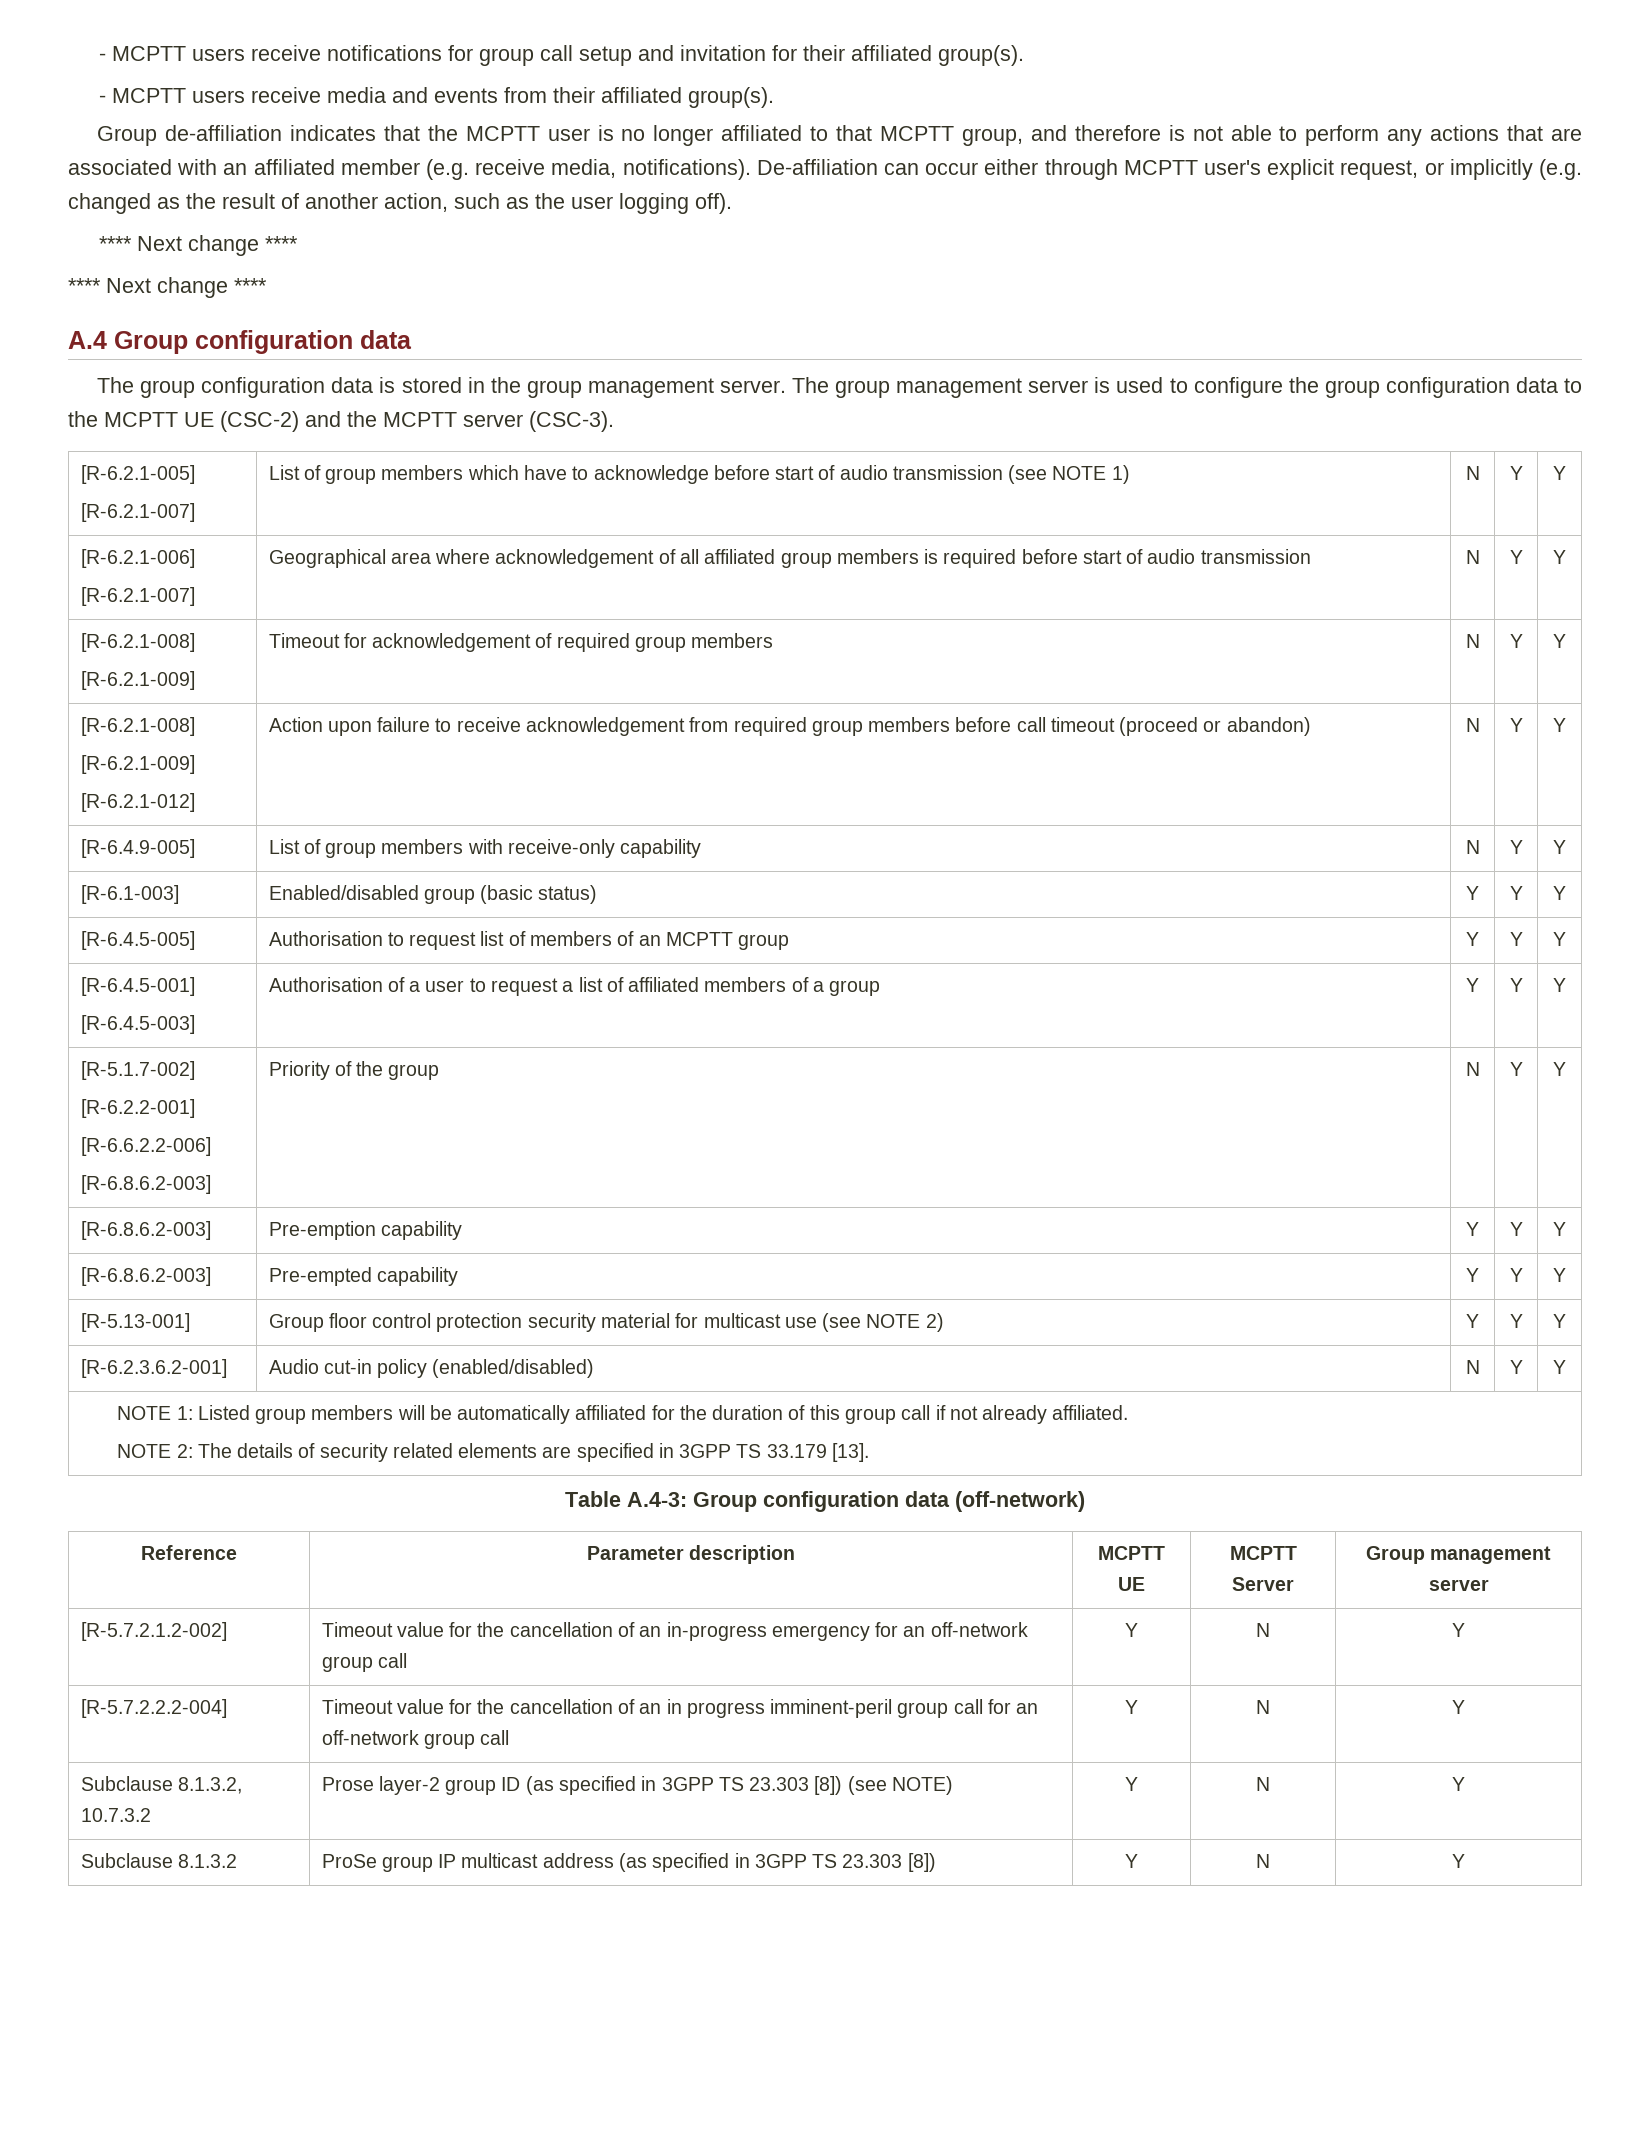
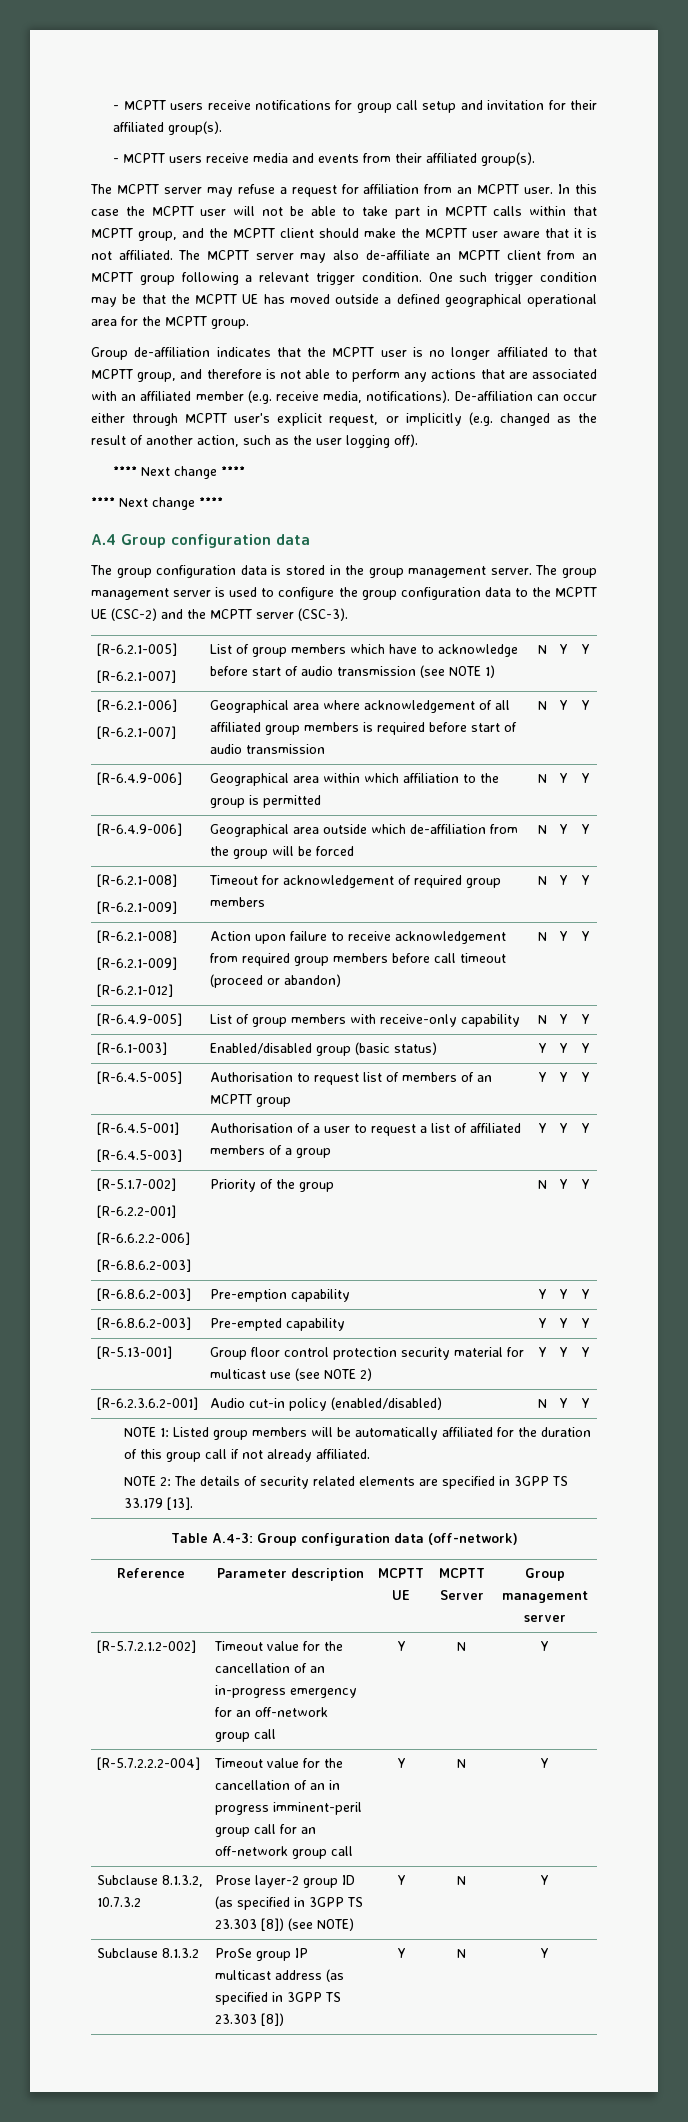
+ The MCPTT server may refuse a request for affiliation from an MCPTT user. In this case the MCPTT user will not be able to take part in MCPTT calls within that MCPTT group, and the MCPTT client should make the MCPTT user aware that it is not affiliated. The MCPTT server may also de-affiliate an MCPTT client from an MCPTT group following a relevant trigger condition. One such trigger condition may be that the MCPTT UE has moved outside a defined geographical operational area for the MCPTT group.
+ [R-6.4.9-006] | Geographical area within which affiliation to the group is permitted | N | Y | Y
+ [R-6.4.9-006] | Geographical area outside which de-affiliation from the group will be forced | N | Y | Y

